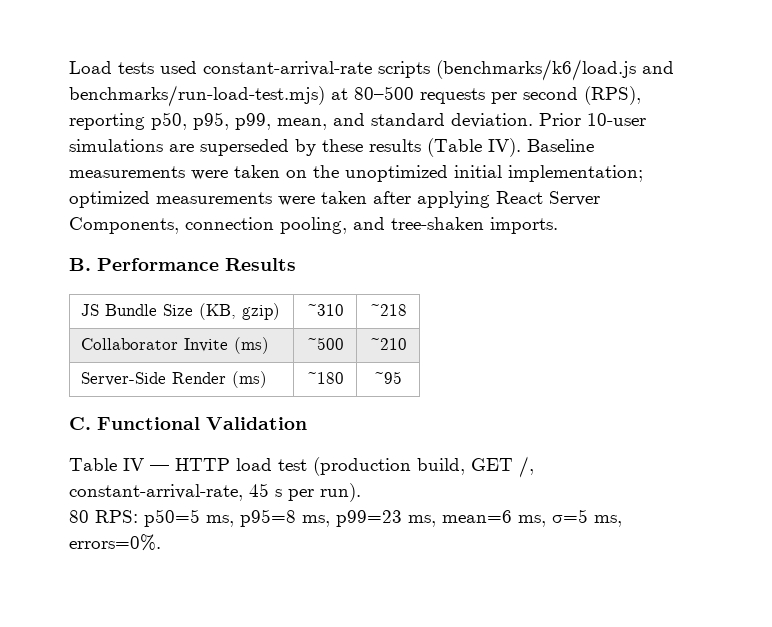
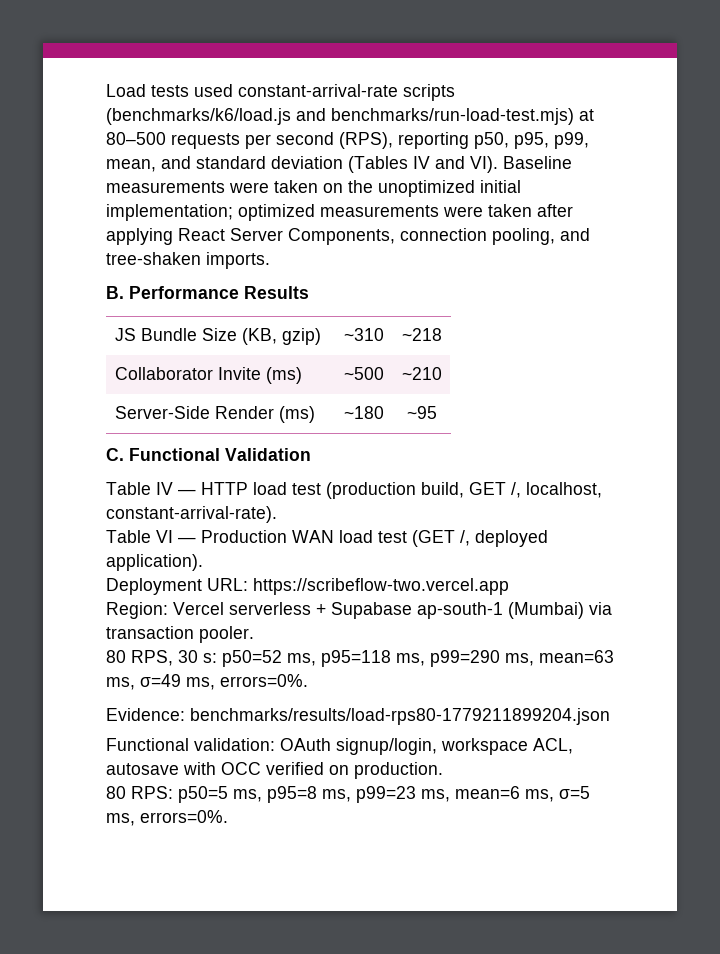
- Load tests used constant-arrival-rate scripts (benchmarks/k6/load.js and benchmarks/run-load-test.mjs) at 80–500 requests per second (RPS), reporting p50, p95, p99, mean, and standard deviation. Prior 10-user simulations are superseded by these results (Table IV). Baseline measurements were taken on the unoptimized initial implementation; optimized measurements were taken after applying React Server Components, connection pooling, and tree-shaken imports.
+ Load tests used constant-arrival-rate scripts (benchmarks/k6/load.js and benchmarks/run-load-test.mjs) at 80–500 requests per second (RPS), reporting p50, p95, p99, mean, and standard deviation (Tables IV and VI). Baseline measurements were taken on the unoptimized initial implementation; optimized measurements were taken after applying React Server Components, connection pooling, and tree-shaken imports.
- Table IV — HTTP load test (production build, GET /, constant-arrival-rate, 45 s per run).
+ Table IV — HTTP load test (production build, GET /, localhost, constant-arrival-rate).
+ Table VI — Production WAN load test (GET /, deployed application).
+ Deployment URL: https://scribeflow-two.vercel.app
+ Region: Vercel serverless + Supabase ap-south-1 (Mumbai) via transaction pooler.
+ 80 RPS, 30 s: p50=52 ms, p95=118 ms, p99=290 ms, mean=63 ms, σ=49 ms, errors=0%.
+ Evidence: benchmarks/results/load-rps80-1779211899204.json
+ Functional validation: OAuth signup/login, workspace ACL, autosave with OCC verified on production.

